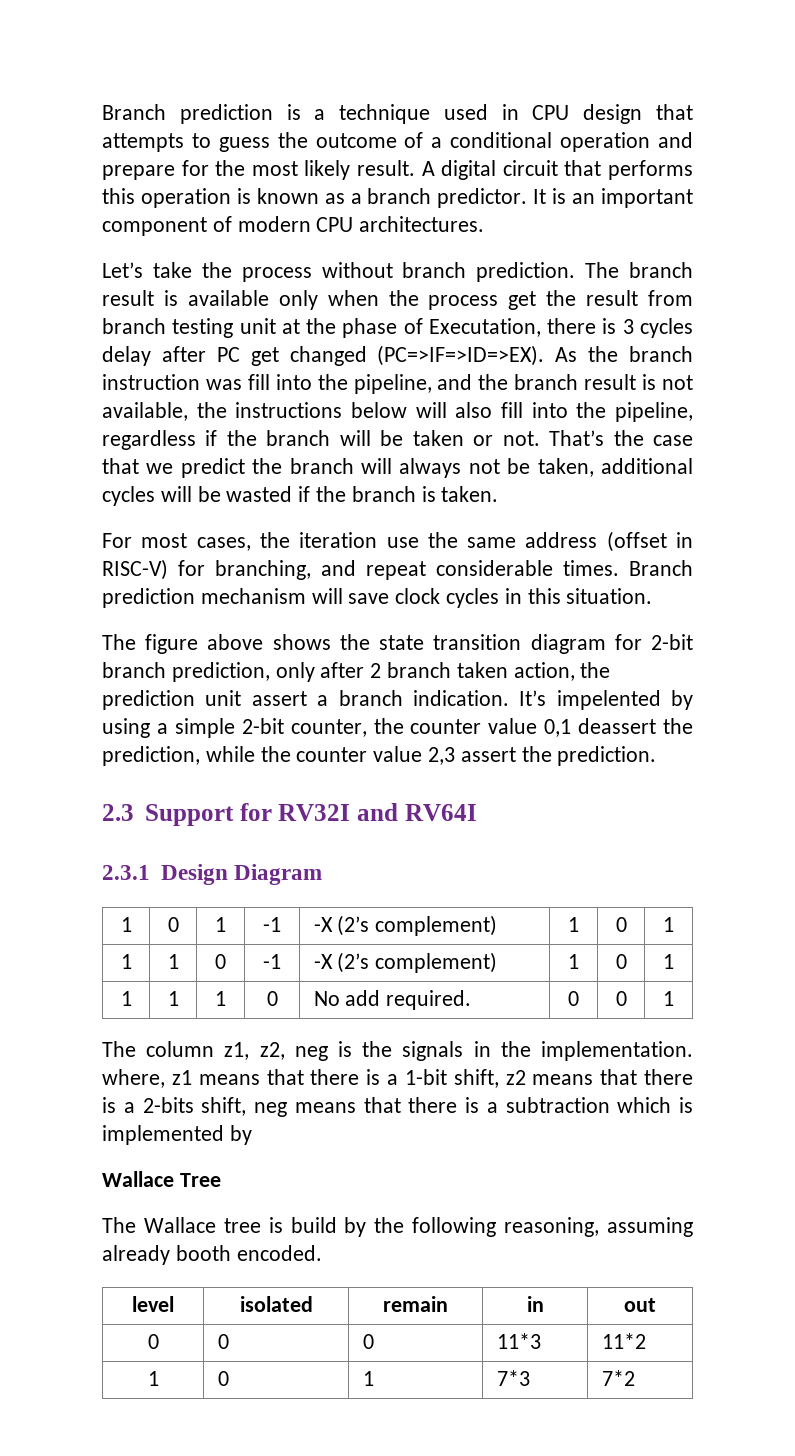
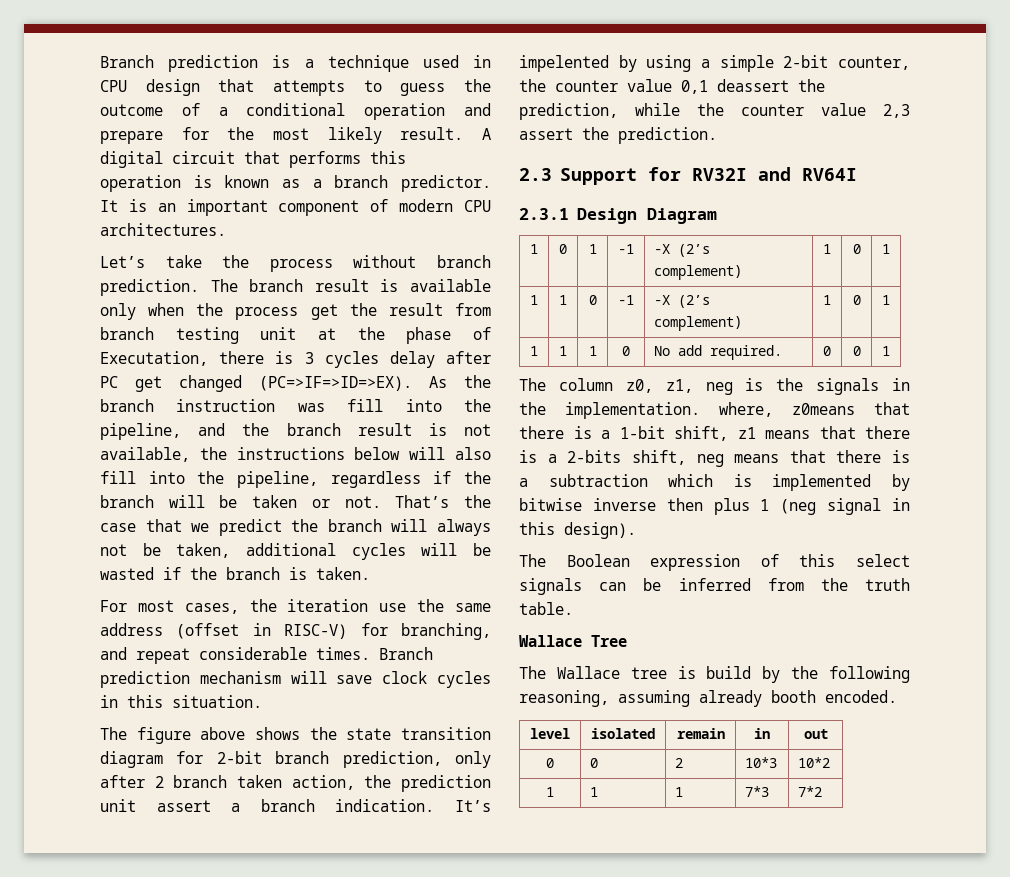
- The column z1, z2, neg is the signals in the implementation. where, z1 means that there is a 1-bit shift, z2 means that there is a 2-bits shift, neg means that there is a subtraction which is implemented by
+ The column z0, z1, neg is the signals in the implementation. where, z0means that there is a 1-bit shift, z1 means that there is a 2-bits shift, neg means that there is a subtraction which is implemented by bitwise inverse then plus 1 (neg signal in this design).
+ The Boolean expression of this select signals can be inferred from the truth table.
- 0 | 0 | 0 | 11*3 | 11*2
- 1 | 0 | 1 | 7*3 | 7*2
+ 0 | 0 | 2 | 10*3 | 10*2
+ 1 | 1 | 1 | 7*3 | 7*2

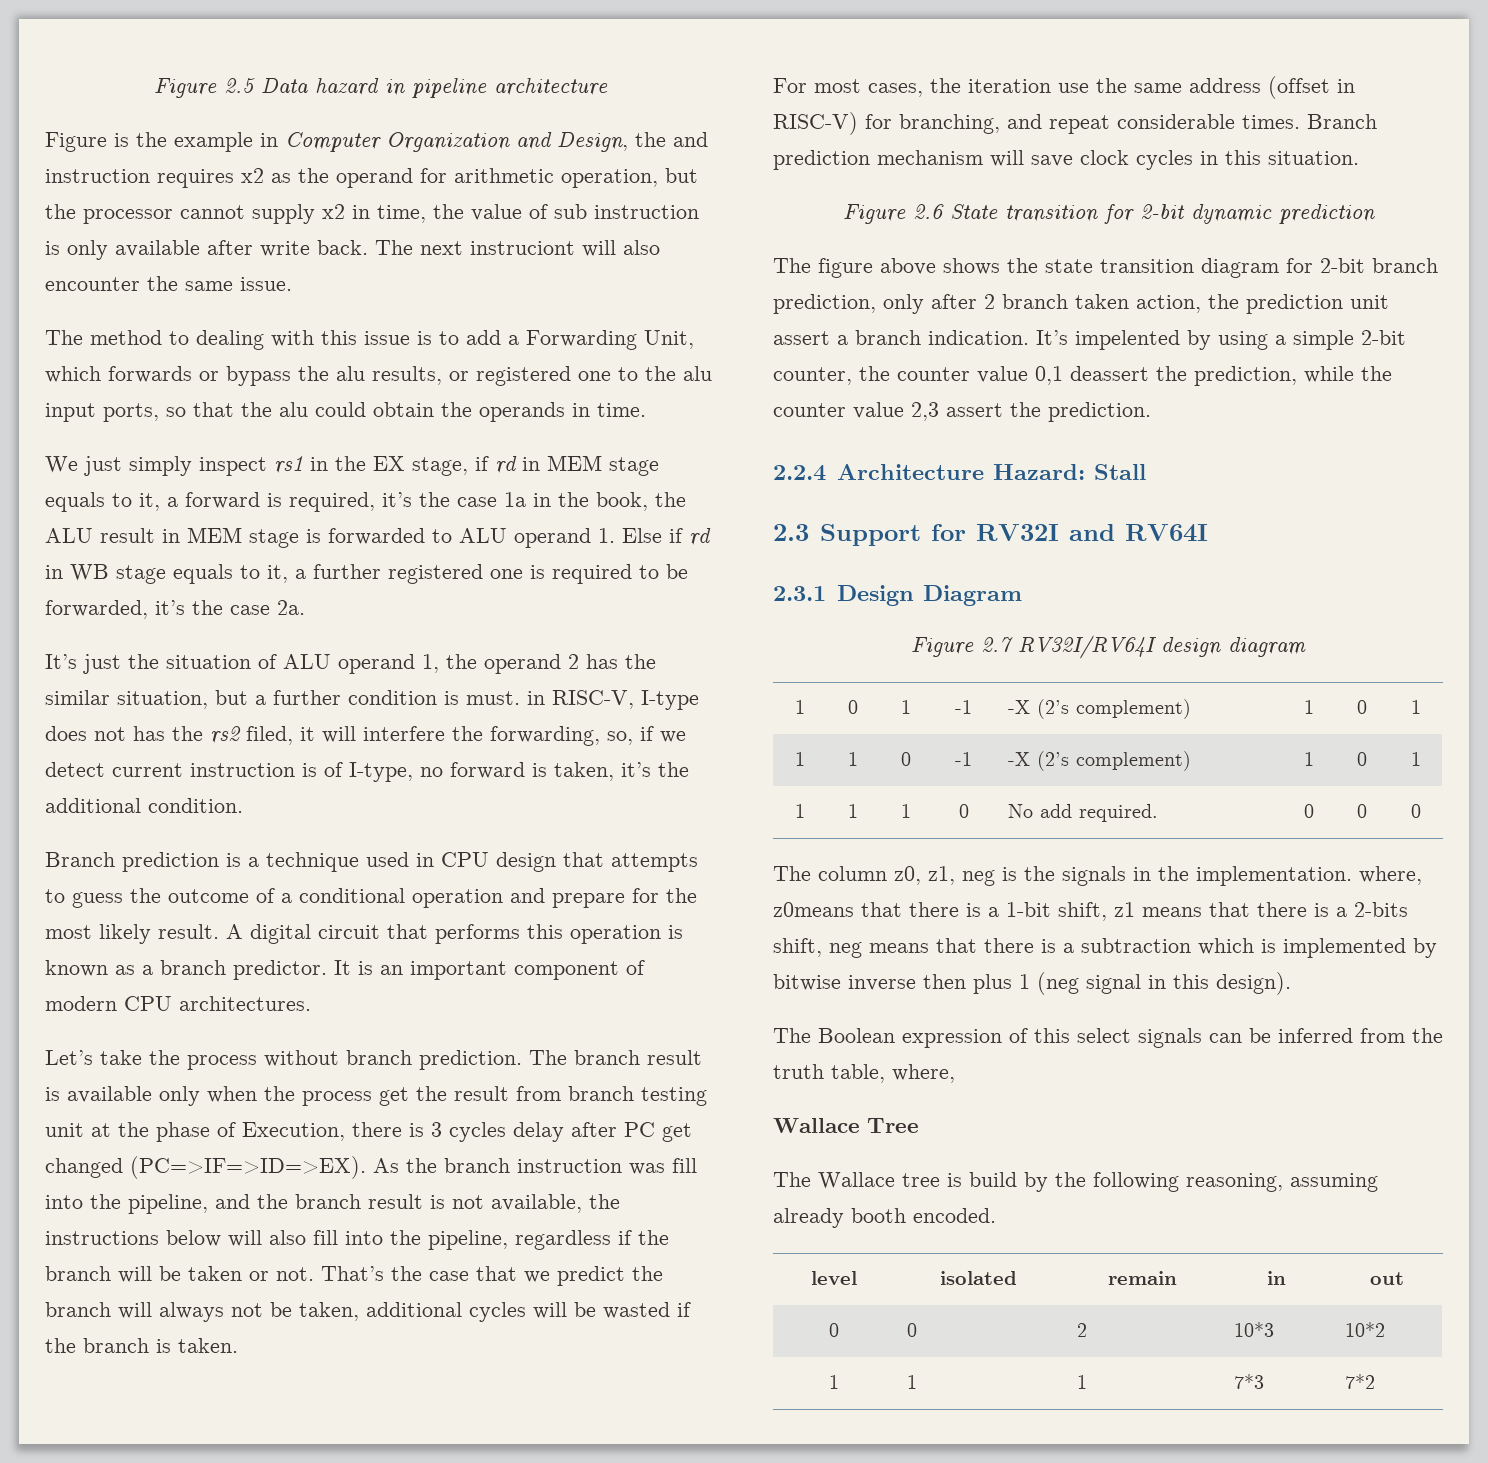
+ Figure 2.5 Data hazard in pipeline architecture
+ Figure is the example in Computer Organization and Design, the and instruction requires x2 as the operand for arithmetic operation, but the processor cannot supply x2 in time, the value of sub instruction is only available after write back. The next instruciont will also encounter the same issue.
+ The method to dealing with this issue is to add a Forwarding Unit, which forwards or bypass the alu results, or registered one to the alu input ports, so that the alu could obtain the operands in time.
+ We just simply inspect rs1 in the EX stage, if rd in MEM stage equals to it, a forward is required, it’s the case 1a in the book, the ALU result in MEM stage is forwarded to ALU operand 1. Else if rd in WB stage equals to it, a further registered one is required to be forwarded, it’s the case 2a.
+ It’s just the situation of ALU operand 1, the operand 2 has the similar situation, but a further condition is must. in RISC-V, I-type does not has the rs2 filed, it will interfere the forwarding, so, if we detect current instruction is of I-type, no forward is taken, it’s the additional condition.
- The branch result is available only when the process get the result from branch testing unit at the phase of Executation, there is 3 cycles delay after PC get changed (PC=>IF=>ID=>EX).
+ The branch result is available only when the process get the result from branch testing unit at the phase of Execution, there is 3 cycles delay after PC get changed (PC=>IF=>ID=>EX).
+ Figure 2.6 State transition for 2-bit dynamic prediction
+ 2.2.4 Architecture Hazard: Stall
+ Figure 2.7 RV32I/RV64I design diagram
- 1 | 1 | 1 | 0 | No add required. | 0 | 0 | 1
+ 1 | 1 | 1 | 0 | No add required. | 0 | 0 | 0
- The Boolean expression of this select signals can be inferred from the truth table.
+ The Boolean expression of this select signals can be inferred from the truth table, where,

